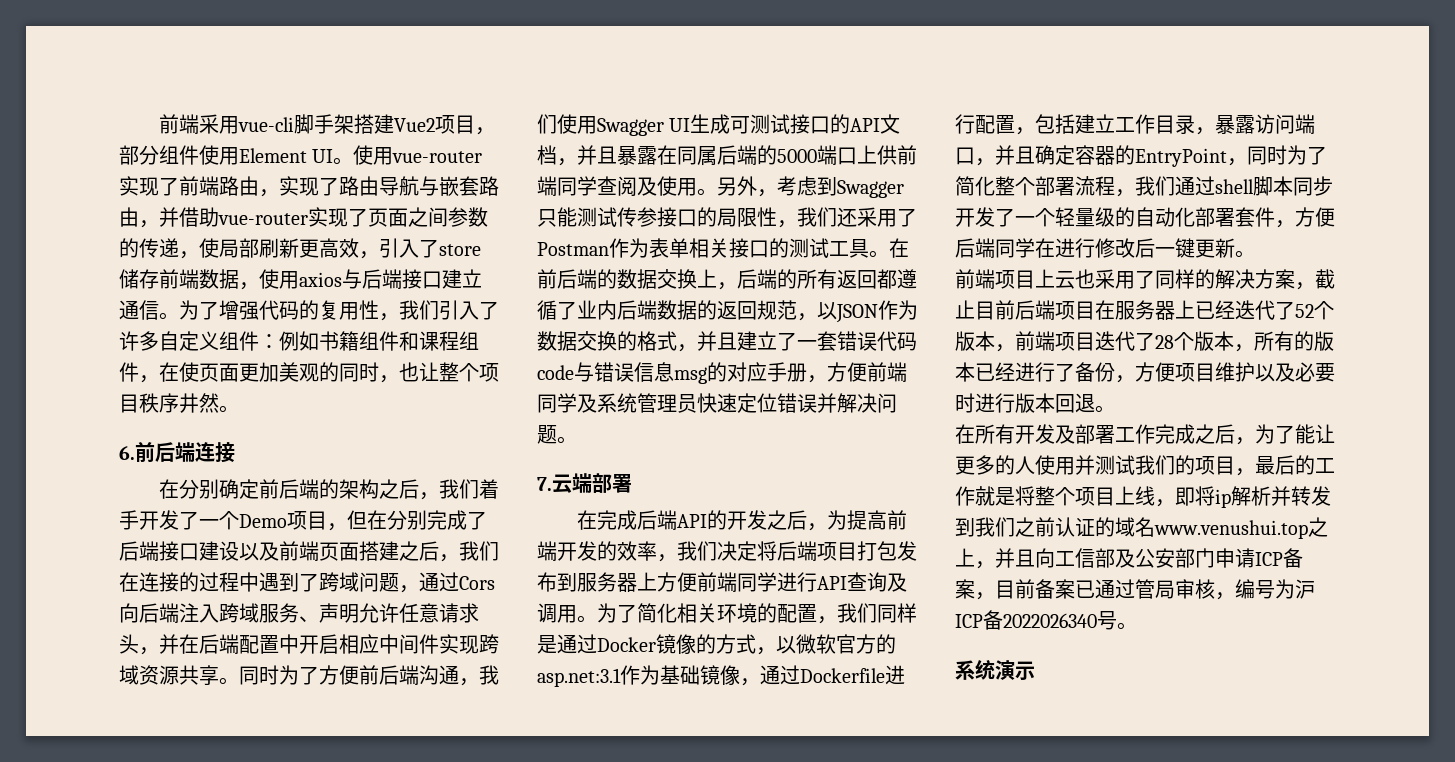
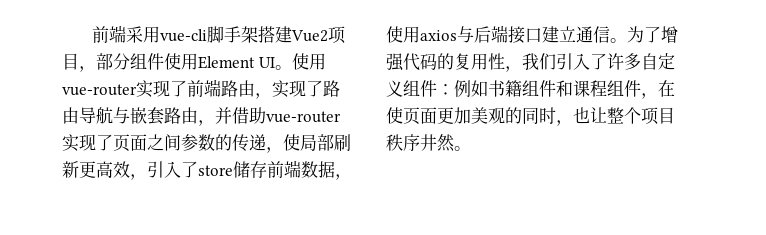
- 6.前后端连接
- 在分别确定前后端的架构之后，我们着手开发了一个Demo项目，但在分别完成了后端接口建设以及前端页面搭建之后，我们在连接的过程中遇到了跨域问题，通过Cors向后端注入跨域服务、声明允许任意请求头，并在后端配置中开启相应中间件实现跨域资源共享。同时为了方便前后端沟通，我们使用Swagger UI生成可测试接口的API文档，并且暴露在同属后端的5000端口上供前端同学查阅及使用。另外，考虑到Swagger只能测试传参接口的局限性，我们还采用了Postman作为表单相关接口的测试工具。在前后端的数据交换上，后端的所有返回都遵循了业内后端数据的返回规范，以JSON作为数据交换的格式，并且建立了一套错误代码code与错误信息msg的对应手册，方便前端同学及系统管理员快速定位错误并解决问题。
- 7.云端部署
- 在完成后端API的开发之后，为提高前端开发的效率，我们决定将后端项目打包发布到服务器上方便前端同学进行API查询及调用。为了简化相关环境的配置，我们同样是通过Docker镜像的方式，以微软官方的asp.net:3.1作为基础镜像，通过Dockerfile进行配置，包括建立工作目录，暴露访问端口，并且确定容器的EntryPoint，同时为了简化整个部署流程，我们通过shell脚本同步开发了一个轻量级的自动化部署套件，方便后端同学在进行修改后一键更新。
- 前端项目上云也采用了同样的解决方案，截止目前后端项目在服务器上已经迭代了52个版本，前端项目迭代了28个版本，所有的版本已经进行了备份，方便项目维护以及必要时进行版本回退。
- 在所有开发及部署工作完成之后，为了能让更多的人使用并测试我们的项目，最后的工作就是将整个项目上线，即将ip解析并转发到我们之前认证的域名www.venushui.top之上，并且向工信部及公安部门申请ICP备案，目前备案已通过管局审核，编号为沪ICP备2022026340号。
- 系统演示

